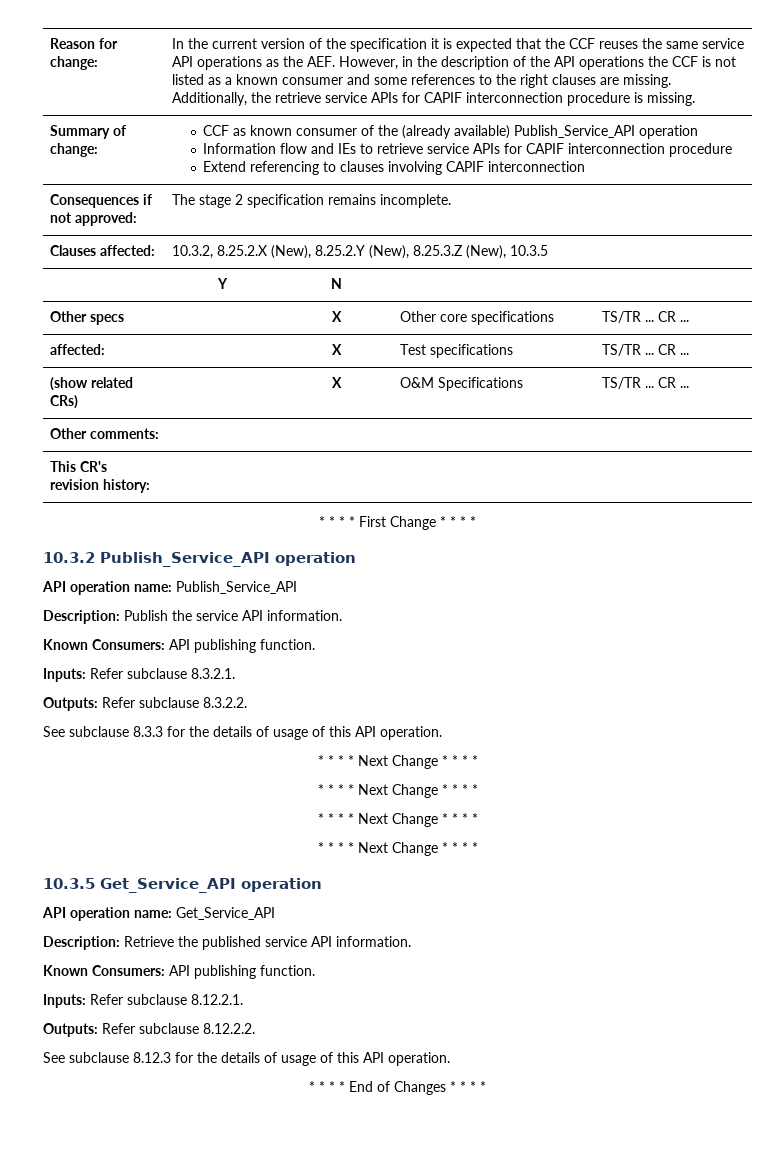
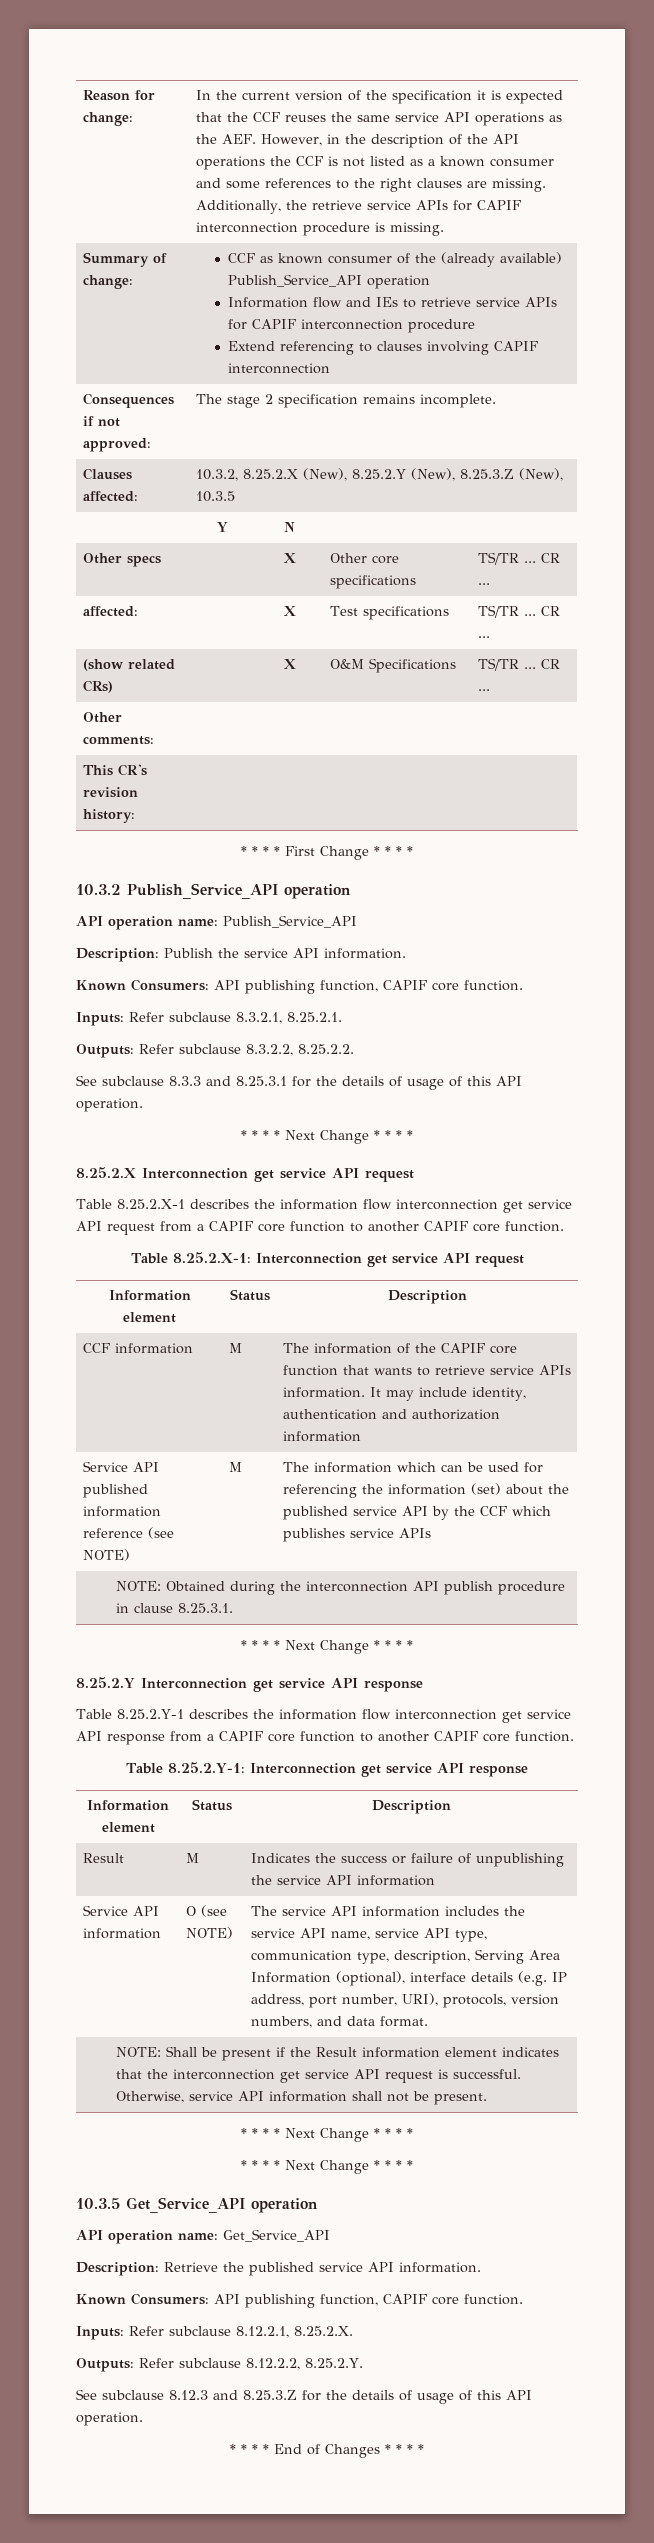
  Description: Publish the service API information.
- Known Consumers: API publishing function.
- Inputs: Refer subclause 8.3.2.1.
- Outputs: Refer subclause 8.3.2.2.
+ Known Consumers: API publishing function, CAPIF core function.
+ Inputs: Refer subclause 8.3.2.1, 8.25.2.1.
+ Outputs: Refer subclause 8.3.2.2, 8.25.2.2.
- See subclause 8.3.3 for the details of usage of this API operation.
+ See subclause 8.3.3 and 8.25.3.1 for the details of usage of this API operation.
+ 8.25.2.X Interconnection get service API request
+ Table 8.25.2.X-1 describes the information flow interconnection get service API request from a CAPIF core function to another CAPIF core function.
+ Table 8.25.2.X-1: Interconnection get service API request
+ Information element | Status | Description
+ CCF information | M | The information of the CAPIF core function that wants to retrieve service APIs information. It may include identity, authentication and authorization information
+ Service API published information reference (see NOTE) | M | The information which can be used for referencing the information (set) about the published service API by the CCF which publishes service APIs
+ NOTE: Obtained during the interconnection API publish procedure in clause 8.25.3.1.
+ 8.25.2.Y Interconnection get service API response
+ Table 8.25.2.Y-1 describes the information flow interconnection get service API response from a CAPIF core function to another CAPIF core function.
+ Table 8.25.2.Y-1: Interconnection get service API response
+ Information element | Status | Description
+ Result | M | Indicates the success or failure of unpublishing the service API information
+ Service API information | O (see NOTE) | The service API information includes the service API name, service API type, communication type, description, Serving Area Information (optional), interface details (e.g. IP address, port number, URI), protocols, version numbers, and data format.
+ NOTE: Shall be present if the Result information element indicates that the interconnection get service API request is successful. Otherwise, service API information shall not be present.
  Description: Retrieve the published service API information.
- Known Consumers: API publishing function.
- Inputs: Refer subclause 8.12.2.1.
- Outputs: Refer subclause 8.12.2.2.
+ Known Consumers: API publishing function, CAPIF core function.
+ Inputs: Refer subclause 8.12.2.1, 8.25.2.X.
+ Outputs: Refer subclause 8.12.2.2, 8.25.2.Y.
- See subclause 8.12.3 for the details of usage of this API operation.
+ See subclause 8.12.3 and 8.25.3.Z for the details of usage of this API operation.

